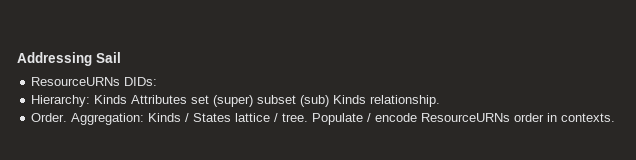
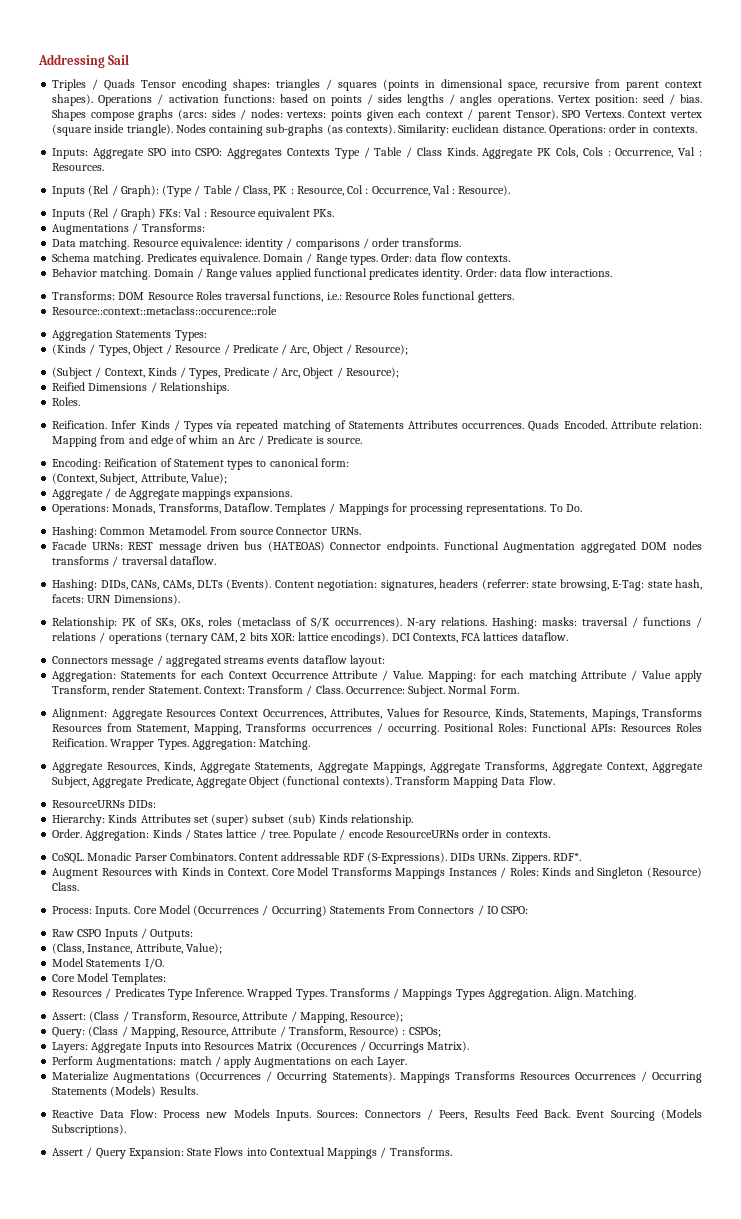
+ Triples / Quads Tensor encoding shapes: triangles / squares (points in dimensional space, recursive from parent context shapes). Operations / activation functions: based on points / sides lengths / angles operations. Vertex position: seed / bias. Shapes compose graphs (arcs: sides / nodes: vertexs: points given each context / parent Tensor). SPO Vertexs. Context vertex (square inside triangle). Nodes containing sub-graphs (as contexts). Similarity: euclidean distance. Operations: order in contexts.
+ Inputs: Aggregate SPO into CSPO: Aggregates Contexts Type / Table / Class Kinds. Aggregate PK Cols, Cols : Occurrence, Val : Resources.
+ Inputs (Rel / Graph): (Type / Table / Class, PK : Resource, Col : Occurrence, Val : Resource).
+ Inputs (Rel / Graph) FKs: Val : Resource equivalent PKs.
+ Augmentations / Transforms:
+ Data matching. Resource equivalence: identity / comparisons / order transforms.
+ Schema matching. Predicates equivalence. Domain / Range types. Order: data flow contexts.
+ Behavior matching. Domain / Range values applied functional predicates identity. Order: data flow interactions.
+ Transforms: DOM Resource Roles traversal functions, i.e.: Resource Roles functional getters.
+ Resource::context::metaclass::occurence::role
+ Aggregation Statements Types:
+ (Kinds / Types, Object / Resource / Predicate / Arc, Object / Resource);
+ (Subject / Context, Kinds / Types, Predicate / Arc, Object / Resource);
+ Reified Dimensions / Relationships.
+ Roles.
+ Reification. Infer Kinds / Types vía repeated matching of Statements Attributes occurrences. Quads Encoded. Attribute relation: Mapping from and edge of whim an Arc / Predicate is source.
+ Encoding: Reification of Statement types to canonical form:
+ (Context, Subject, Attribute, Value);
+ Aggregate / de Aggregate mappings expansions.
+ Operations: Monads, Transforms, Dataflow. Templates / Mappings for processing representations. To Do.
+ Hashing: Common Metamodel. From source Connector URNs.
+ Facade URNs: REST message driven bus (HATEOAS) Connector endpoints. Functional Augmentation aggregated DOM nodes transforms / traversal dataflow.
+ Hashing: DIDs, CANs, CAMs, DLTs (Events). Content negotiation: signatures, headers (referrer: state browsing, E-Tag: state hash, facets: URN Dimensions).
+ Relationship: PK of SKs, OKs, roles (metaclass of S/K occurrences). N-ary relations. Hashing: masks: traversal / functions / relations / operations (ternary CAM, 2 bits XOR: lattice encodings). DCI Contexts, FCA lattices dataflow.
+ Connectors message / aggregated streams events dataflow layout:
+ Aggregation: Statements for each Context Occurrence Attribute / Value. Mapping: for each matching Attribute / Value apply Transform, render Statement. Context: Transform / Class. Occurrence: Subject. Normal Form.
+ Alignment: Aggregate Resources Context Occurrences, Attributes, Values for Resource, Kinds, Statements, Mapings, Transforms Resources from Statement, Mapping, Transforms occurrences / occurring. Positional Roles: Functional APIs: Resources Roles Reification. Wrapper Types. Aggregation: Matching.
+ Aggregate Resources, Kinds, Aggregate Statements, Aggregate Mappings, Aggregate Transforms, Aggregate Context, Aggregate Subject, Aggregate Predicate, Aggregate Object (functional contexts). Transform Mapping Data Flow.
+ CoSQL. Monadic Parser Combinators. Content addressable RDF (S-Expressions). DIDs URNs. Zippers. RDF*.
+ Augment Resources with Kinds in Context. Core Model Transforms Mappings Instances / Roles: Kinds and Singleton (Resource) Class.
+ Process: Inputs. Core Model (Occurrences / Occurring) Statements From Connectors / IO CSPO:
+ Raw CSPO Inputs / Outputs:
+ (Class, Instance, Attribute, Value);
+ Model Statements I/O.
+ Core Model Templates:
+ Resources / Predicates Type Inference. Wrapped Types. Transforms / Mappings Types Aggregation. Align. Matching.
+ Assert: (Class / Transform, Resource, Attribute / Mapping, Resource);
+ Query: (Class / Mapping, Resource, Attribute / Transform, Resource) : CSPOs;
+ Layers: Aggregate Inputs into Resources Matrix (Occurences / Occurrings Matrix).
+ Perform Augmentations: match / apply Augmentations on each Layer.
+ Materialize Augmentations (Occurrences / Occurring Statements). Mappings Transforms Resources Occurrences / Occurring Statements (Models) Results.
+ Reactive Data Flow: Process new Models Inputs. Sources: Connectors / Peers, Results Feed Back. Event Sourcing (Models Subscriptions).
+ Assert / Query Expansion: State Flows into Contextual Mappings / Transforms.

